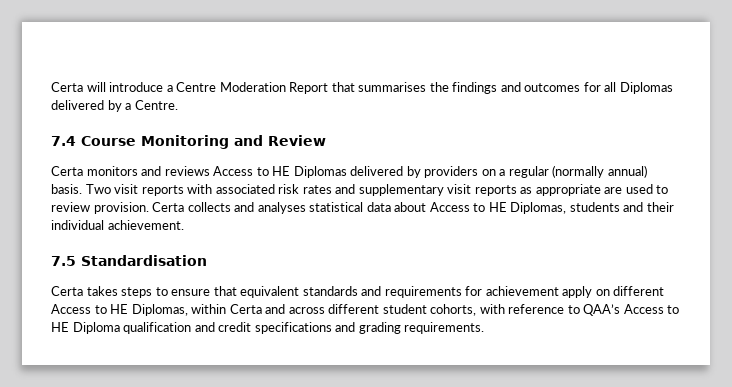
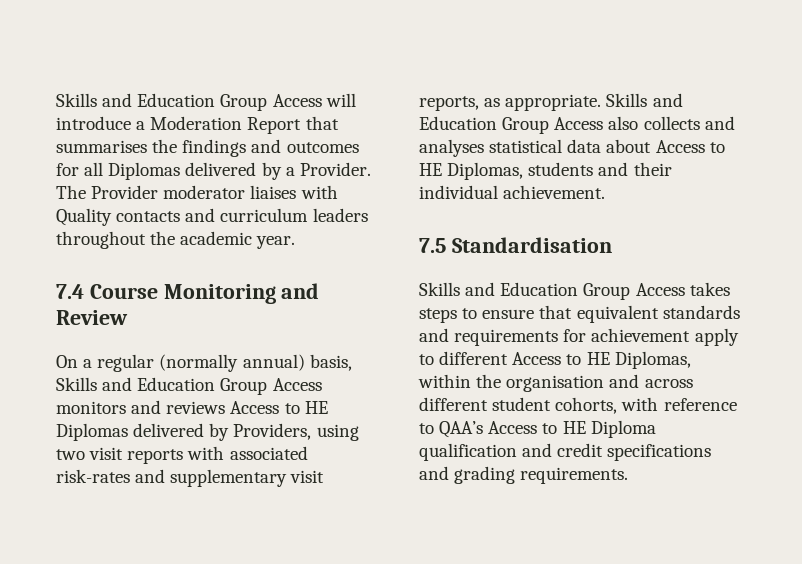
- Certa will introduce a Centre Moderation Report that summarises the findings and outcomes for all Diplomas delivered by a Centre.
+ Skills and Education Group Access will introduce a Moderation Report that summarises the findings and outcomes for all Diplomas delivered by a Provider. The Provider moderator liaises with Quality contacts and curriculum leaders throughout the academic year.
- Certa monitors and reviews Access to HE Diplomas delivered by providers on a regular (normally annual) basis. Two visit reports with associated risk rates and supplementary visit reports as appropriate are used to review provision. Certa collects and analyses statistical data about Access to HE Diplomas, students and their individual achievement.
+ On a regular (normally annual) basis, Skills and Education Group Access monitors and reviews Access to HE Diplomas delivered by Providers, using two visit reports with associated risk-rates and supplementary visit reports, as appropriate. Skills and Education Group Access also collects and analyses statistical data about Access to HE Diplomas, students and their individual achievement.
- Certa takes steps to ensure that equivalent standards and requirements for achievement apply on different Access to HE Diplomas, within Certa and across different student cohorts, with reference to QAA’s Access to HE Diploma qualification and credit specifications and grading requirements.
+ Skills and Education Group Access takes steps to ensure that equivalent standards and requirements for achievement apply to different Access to HE Diplomas, within the organisation and across different student cohorts, with reference to QAA’s Access to HE Diploma qualification and credit specifications and grading requirements.

